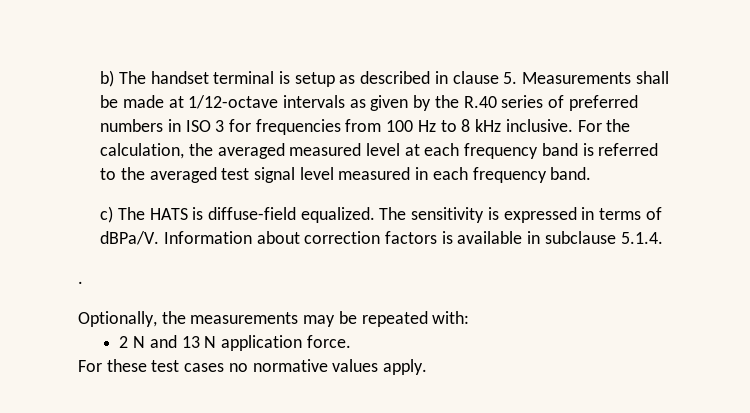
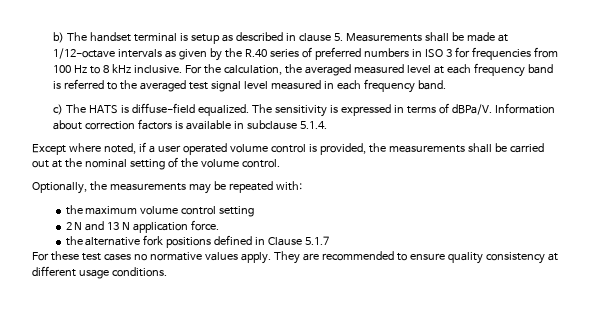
- .
+ Except where noted, if a user operated volume control is provided, the measurements shall be carried out at the nominal setting of the volume control.
+ the maximum volume control setting
+ the alternative fork positions defined in Clause 5.1.7
+ They are recommended to ensure quality consistency at different usage conditions.

